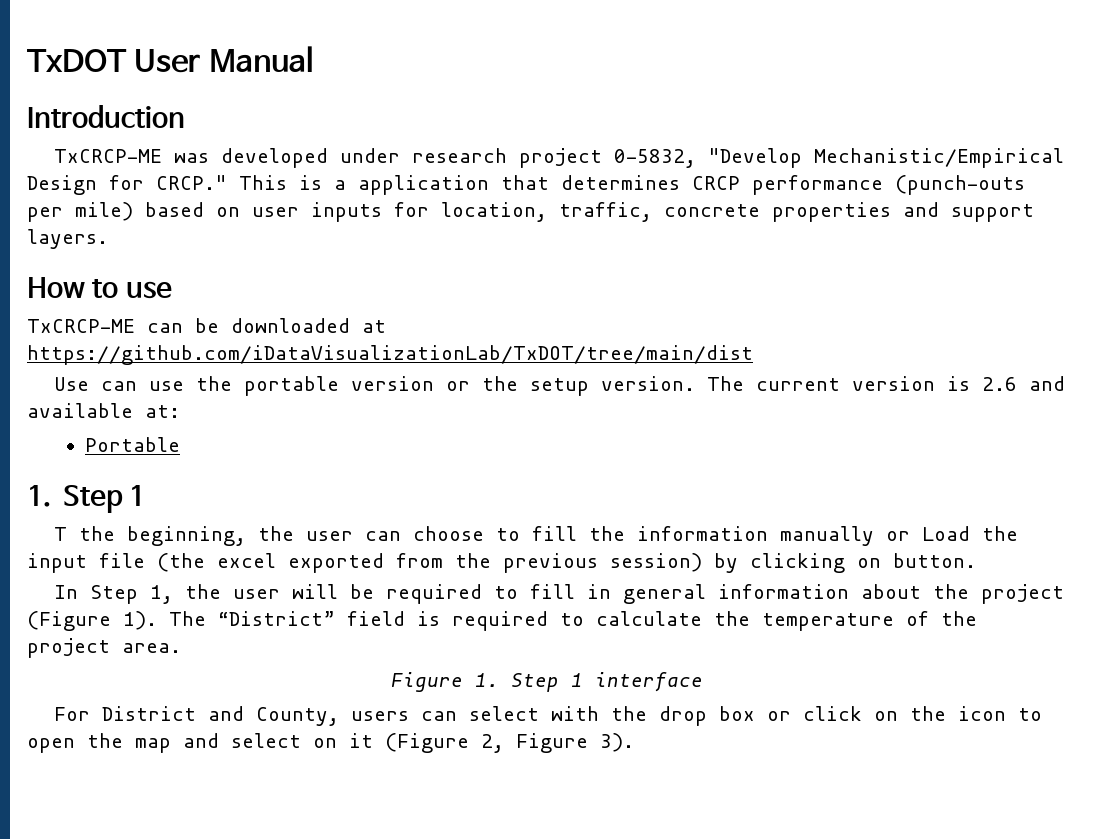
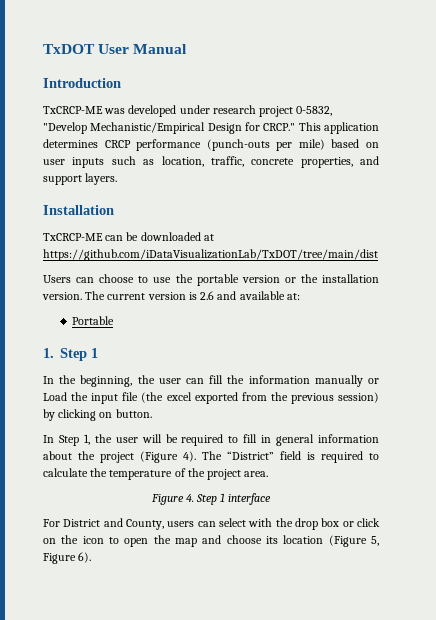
- This is a application that determines CRCP performance (punch-outs per mile) based on user inputs for location, traffic, concrete properties and support layers.
+ This application determines CRCP performance (punch-outs per mile) based on user inputs such as location, traffic, concrete properties, and support layers.
- How to use
+ Installation
- Use can use the portable version or the setup version.
+ Users can choose to use the portable version or the installation version.
- T the beginning, the user can choose to fill the information manually or Load the input file (the excel exported from the previous session) by clicking on button.
+ In the beginning, the user can fill the information manually or Load the input file (the excel exported from the previous session) by clicking on button.
- In Step 1, the user will be required to fill in general information about the project (Figure 1).
+ In Step 1, the user will be required to fill in general information about the project (Figure 4).
- Figure 1. Step 1 interface
+ Figure 4. Step 1 interface
- For District and County, users can select with the drop box or click on the icon to open the map and select on it (Figure 2, Figure 3).
+ For District and County, users can select with the drop box or click on the icon to open the map and choose its location (Figure 5, Figure 6).

